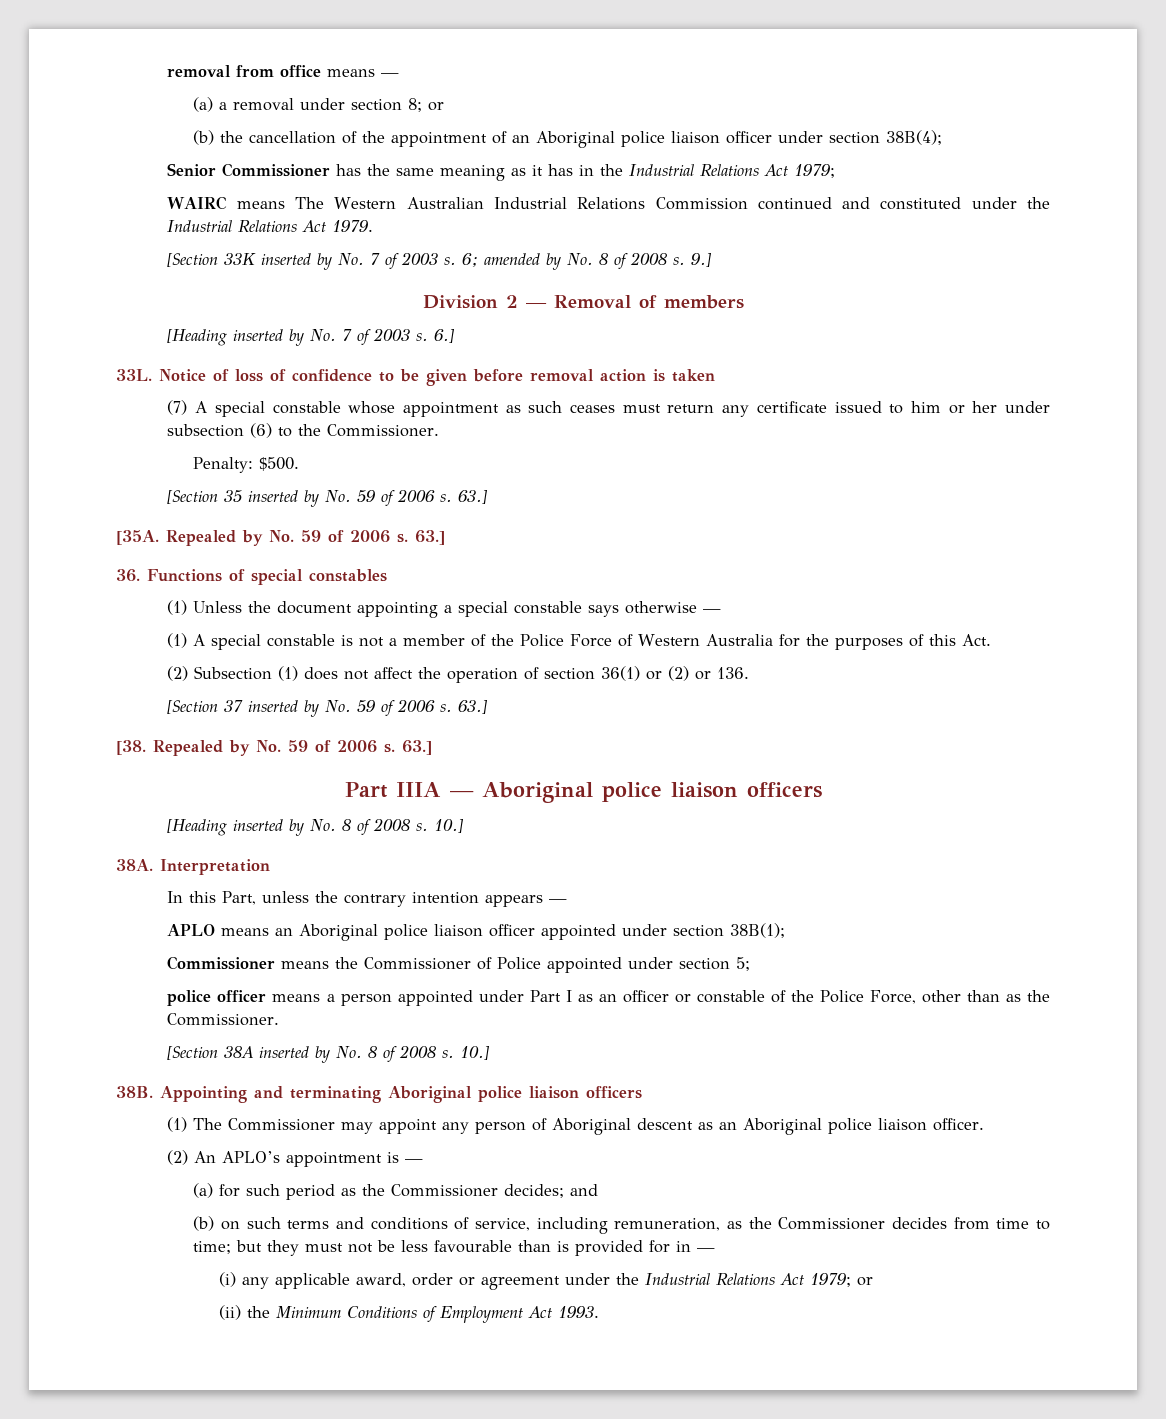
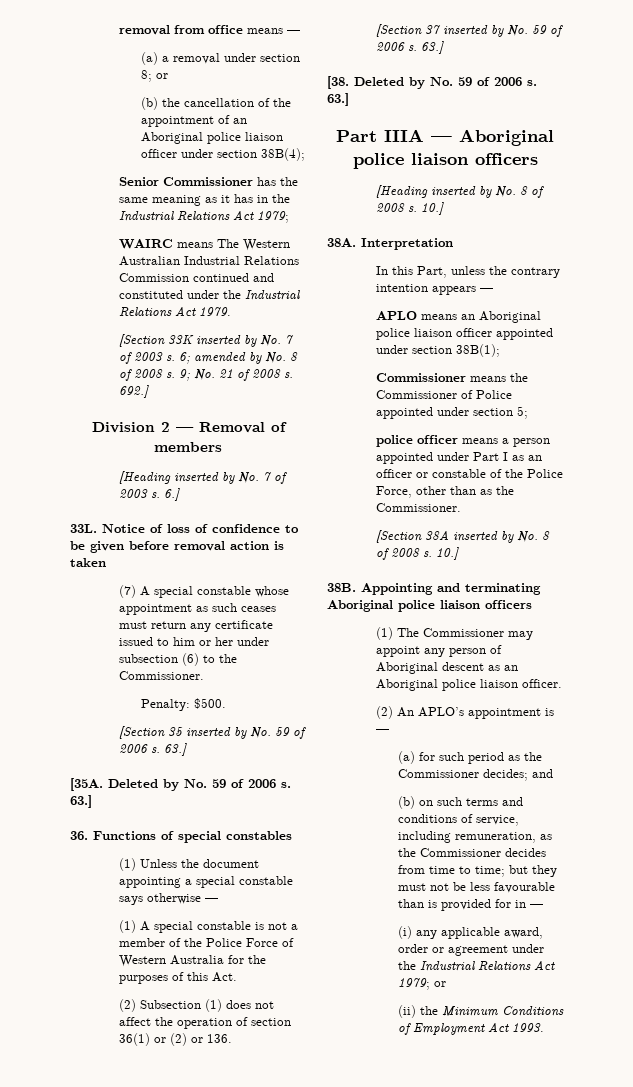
- 9.]
+ 9; No. 21 of 2008 s. 692.]
- [35A. Repealed by No. 59 of 2006 s.
+ [35A. Deleted by No. 59 of 2006 s.
- [38. Repealed by No. 59 of 2006 s.
+ [38. Deleted by No. 59 of 2006 s.

